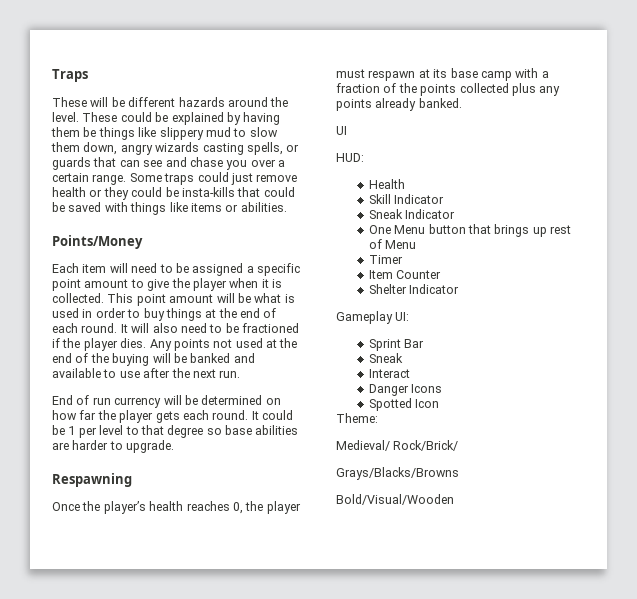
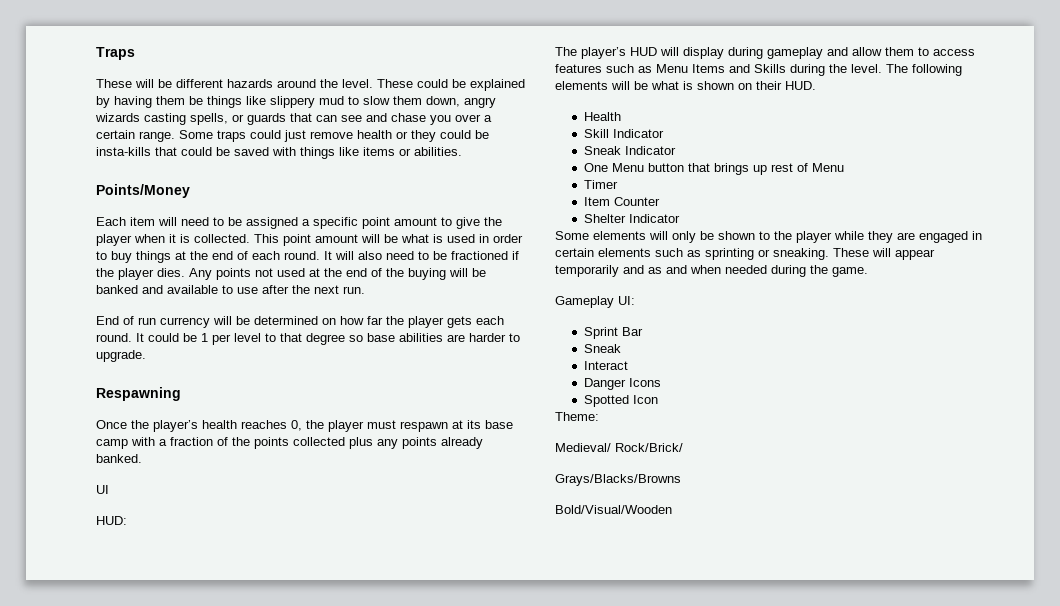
+ The player’s HUD will display during gameplay and allow them to access features such as Menu Items and Skills during the level. The following elements will be what is shown on their HUD.
+ Some elements will only be shown to the player while they are engaged in certain elements such as sprinting or sneaking. These will appear temporarily and as and when needed during the game.

